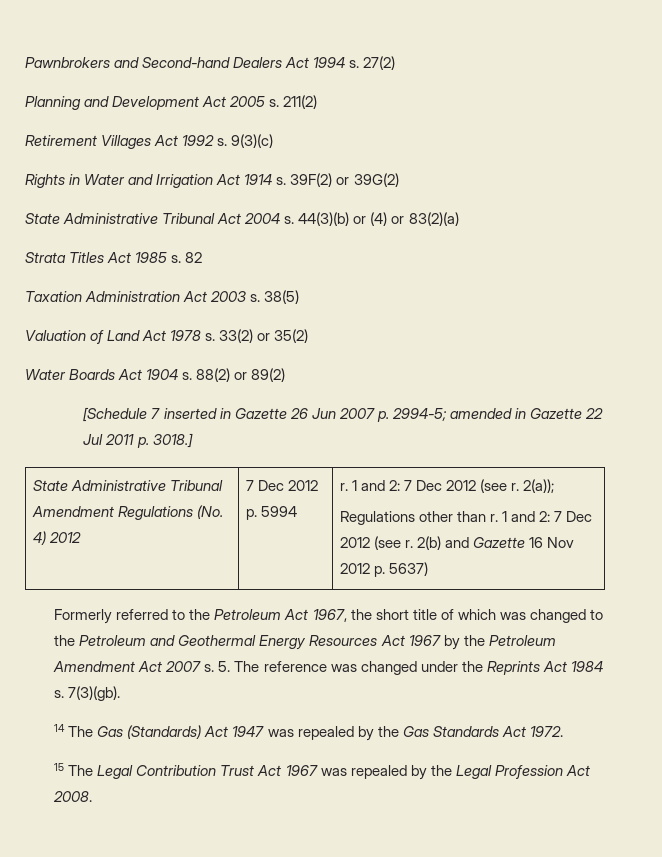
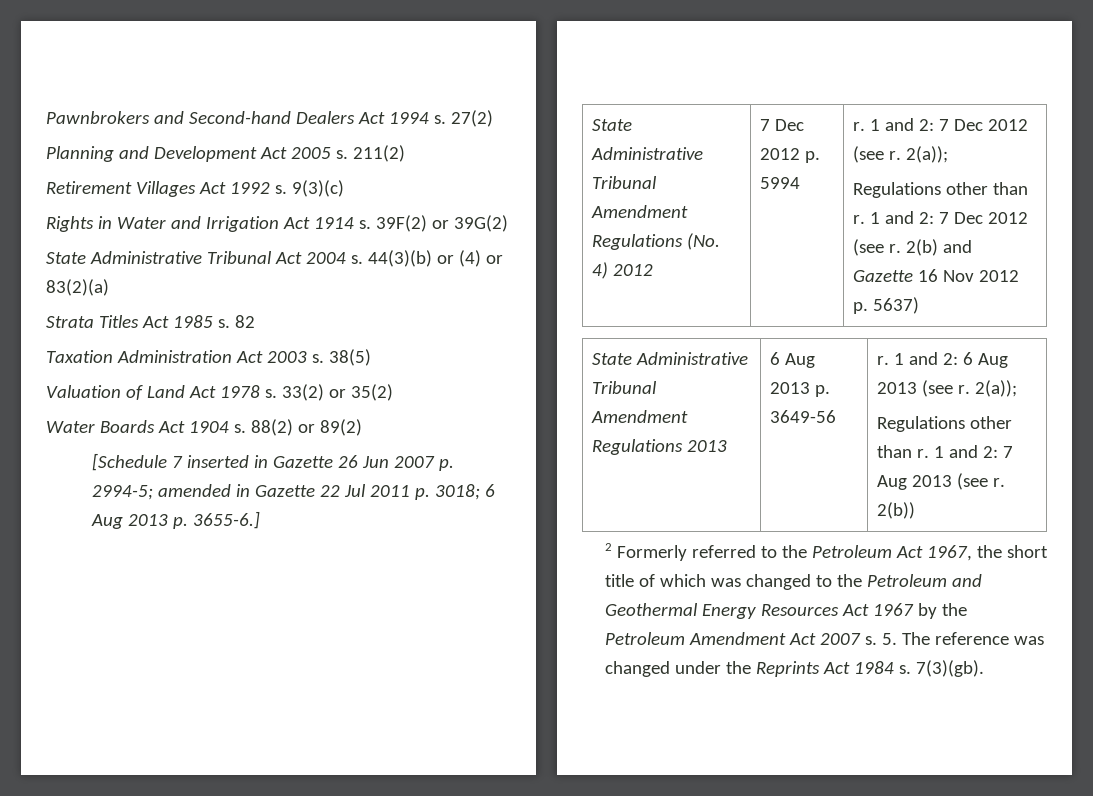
- [Schedule 7 inserted in Gazette 26 Jun 2007 p. 2994-5; amended in Gazette 22 Jul 2011 p. 3018.]
+ [Schedule 7 inserted in Gazette 26 Jun 2007 p. 2994-5; amended in Gazette 22 Jul 2011 p. 3018; 6 Aug 2013 p. 3655-6.]
- Formerly referred to the Petroleum Act 1967, the short title of which was changed to the Petroleum and Geothermal Energy Resources Act 1967 by the Petroleum Amendment Act 2007 s.
+ State Administrative Tribunal Amendment Regulations 2013 | 6 Aug 2013 p. 3649-56 | r. 1 and 2: 6 Aug 2013 (see r. 2(a));
+ Regulations other than r. 1 and 2: 7 Aug 2013 (see r. 2(b))
+ 2 Formerly referred to the Petroleum Act 1967, the short title of which was changed to the Petroleum and Geothermal Energy Resources Act 1967 by the Petroleum Amendment Act 2007 s.
- 14 The Gas (Standards) Act 1947 was repealed by the Gas Standards Act 1972.
- 15 The Legal Contribution Trust Act 1967 was repealed by the Legal Profession Act 2008.

